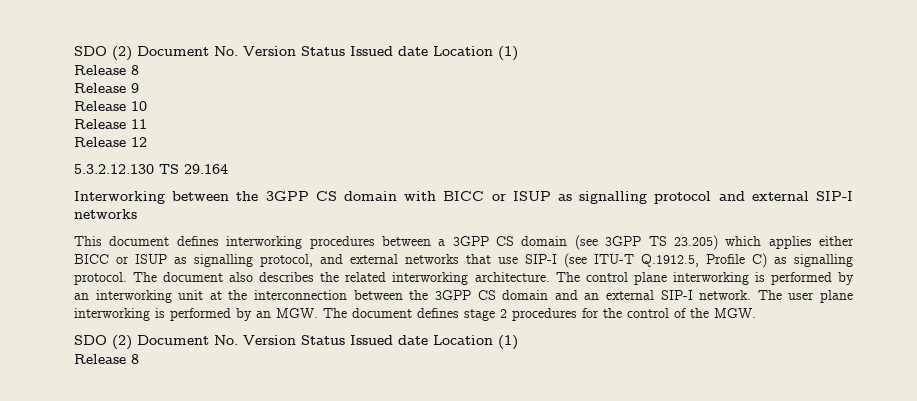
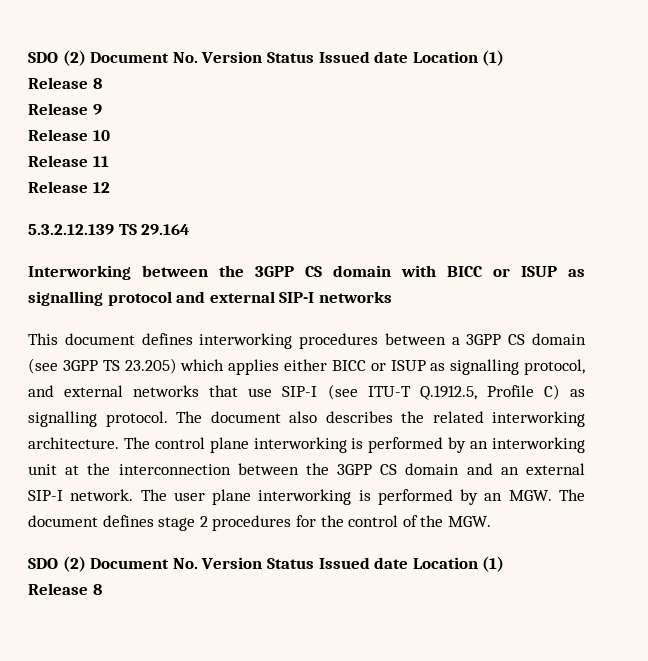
- 5.3.2.12.130 TS 29.164
+ 5.3.2.12.139 TS 29.164

